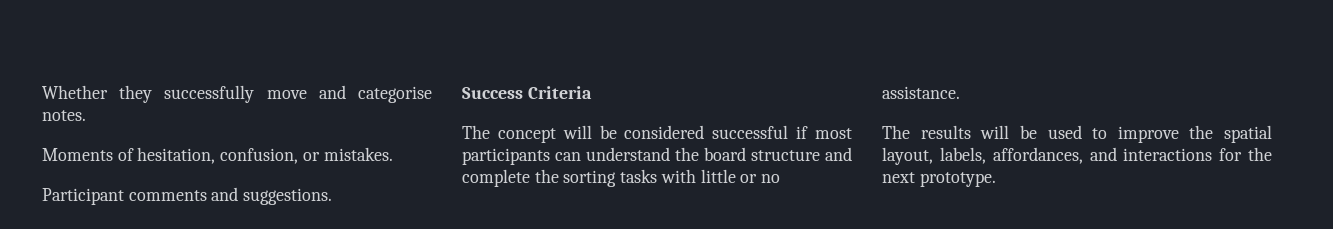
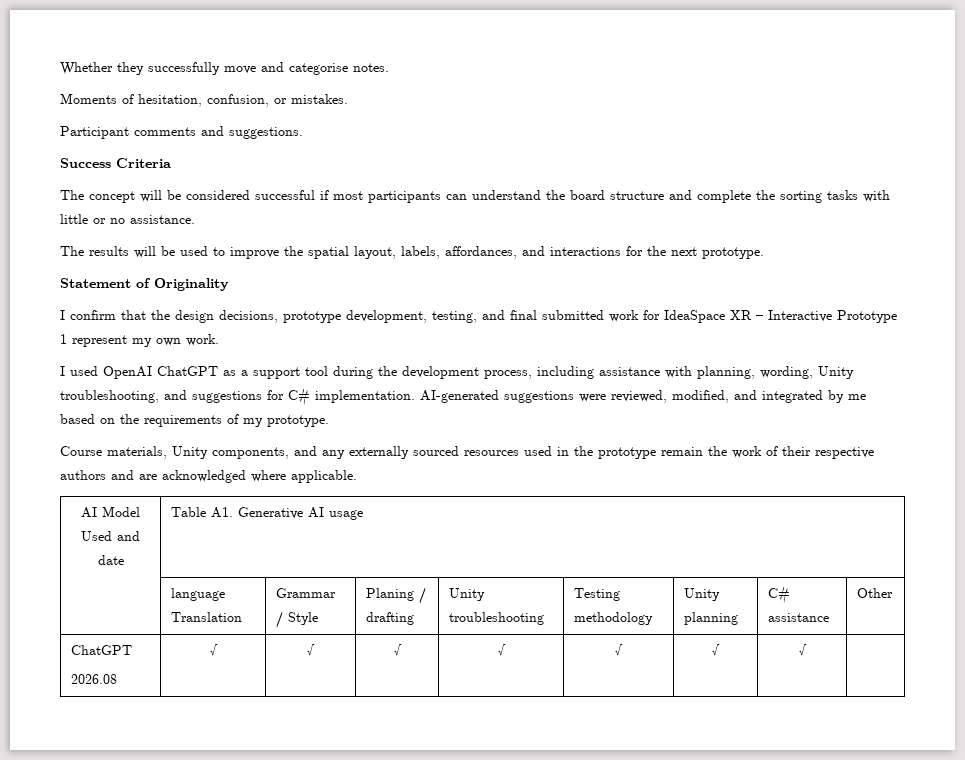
+ Statement of Originality
+ I confirm that the design decisions, prototype development, testing, and final submitted work for IdeaSpace XR – Interactive Prototype 1 represent my own work.
+ I used OpenAI ChatGPT as a support tool during the development process, including assistance with planning, wording, Unity troubleshooting, and suggestions for C# implementation. AI-generated suggestions were reviewed, modified, and integrated by me based on the requirements of my prototype.
+ Course materials, Unity components, and any externally sourced resources used in the prototype remain the work of their respective authors and are acknowledged where applicable.
+ AI Model Used and date | Table A1. Generative AI usage
+ | language Translation | Grammar / Style | Planing / drafting | Unity troubleshooting | Testing methodology | Unity planning | C# assistance | Other
+ ChatGPT
+ 2026.08 | √ | √ | √ | √ | √ | √ | √ |

